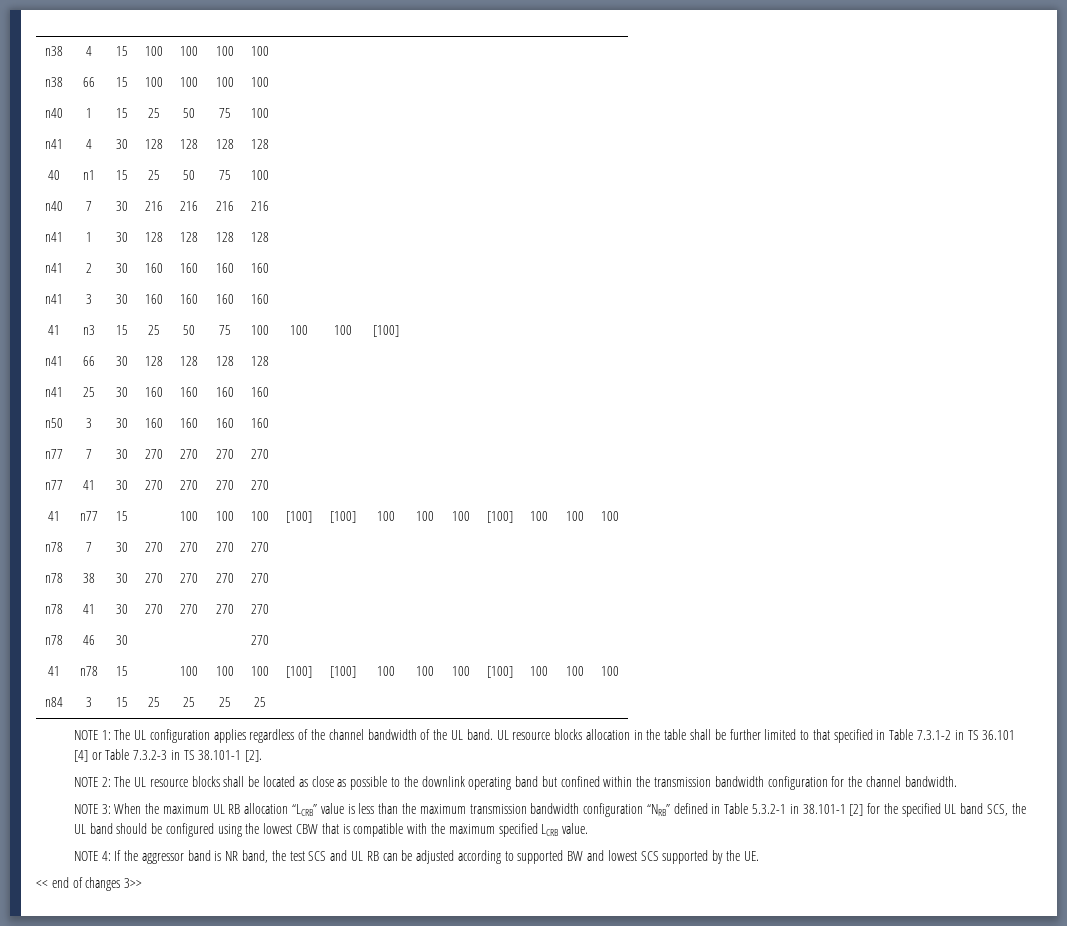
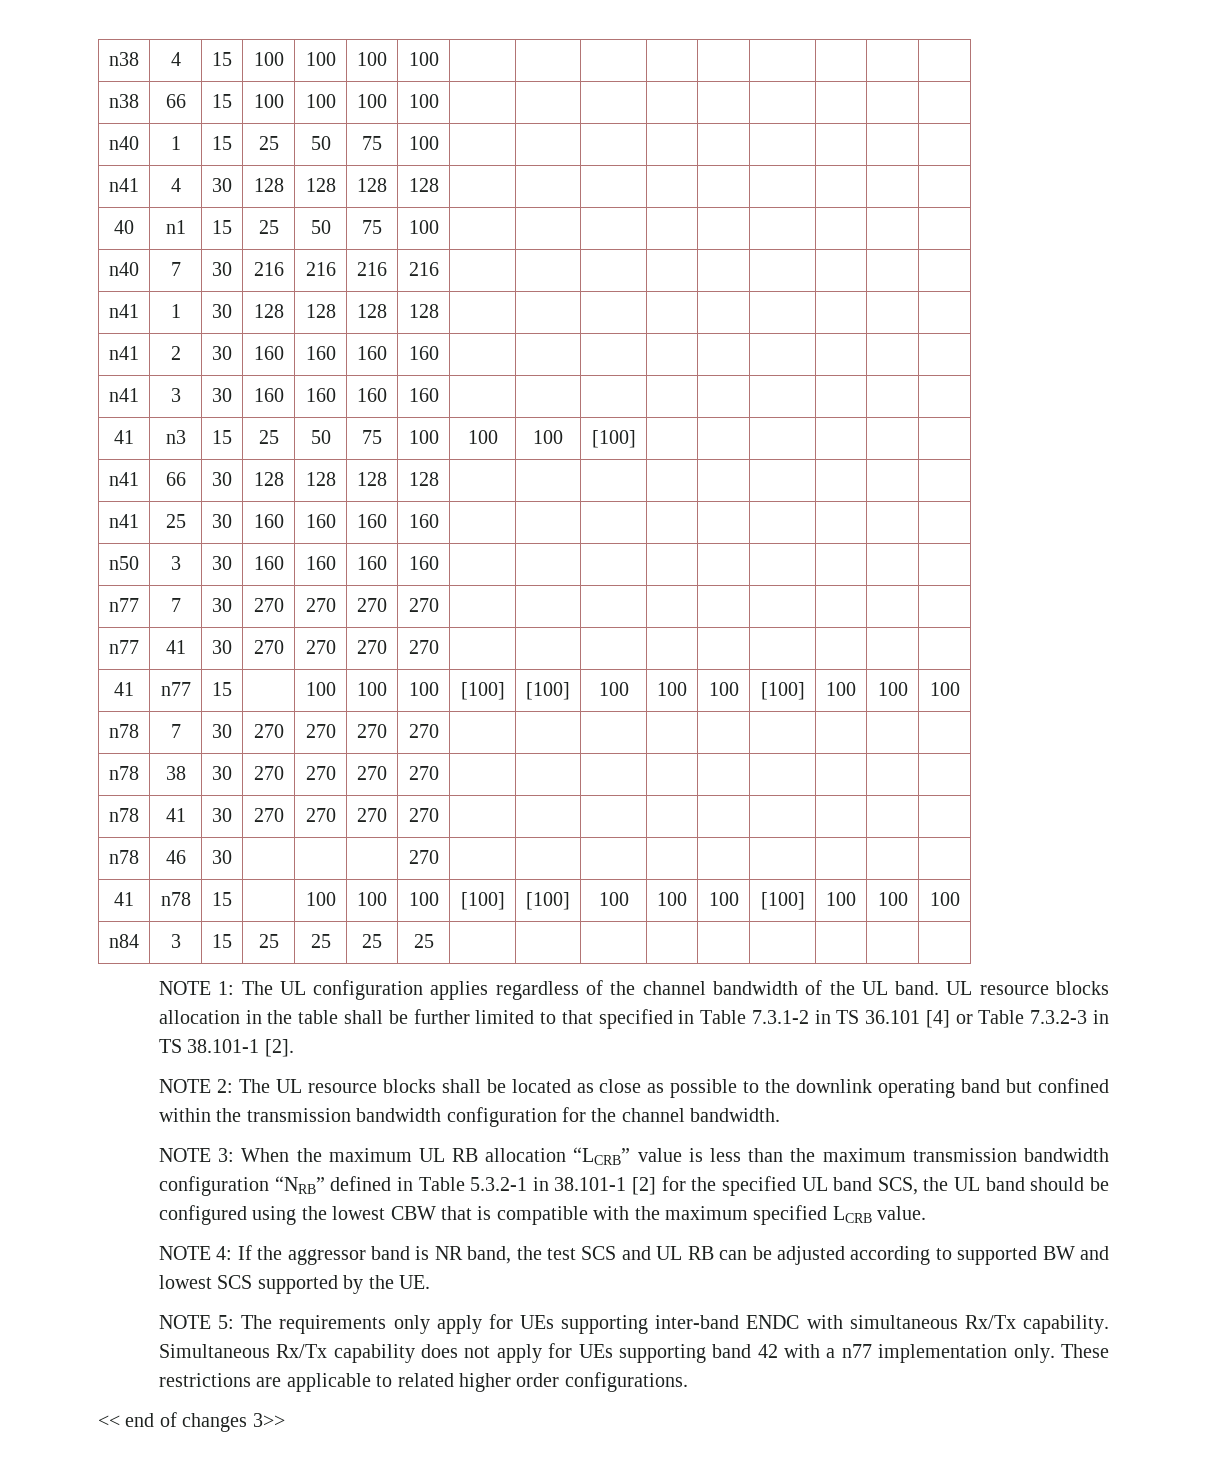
+ NOTE 5: The requirements only apply for UEs supporting inter-band ENDC with simultaneous Rx/Tx capability. Simultaneous Rx/Tx capability does not apply for UEs supporting band 42 with a n77 implementation only. These restrictions are applicable to related higher order configurations.

